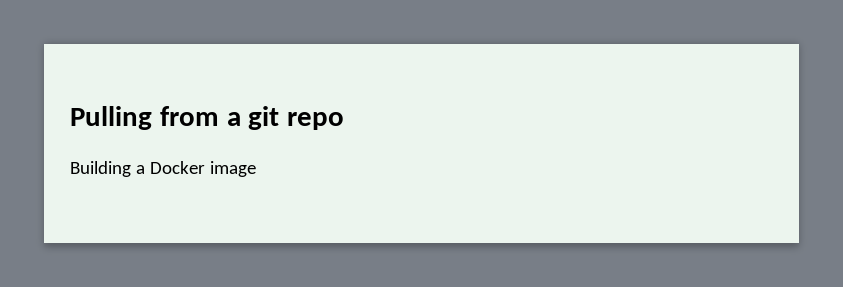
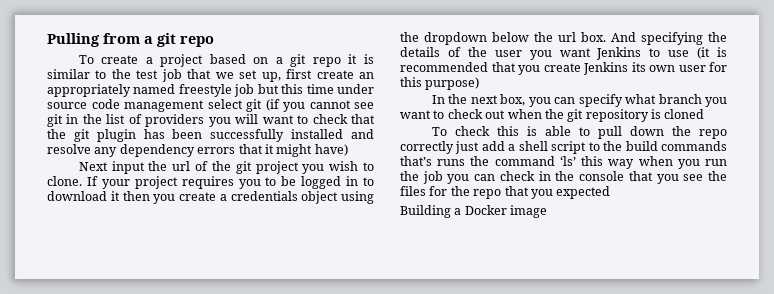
+ To create a project based on a git repo it is similar to the test job that we set up, first create an appropriately named freestyle job but this time under source code management select git (if you cannot see git in the list of providers you will want to check that the git plugin has been successfully installed and resolve any dependency errors that it might have)
+ Next input the url of the git project you wish to clone. If your project requires you to be logged in to download it then you create a credentials object using the dropdown below the url box. And specifying the details of the user you want Jenkins to use (it is recommended that you create Jenkins its own user for this purpose)
+ In the next box, you can specify what branch you want to check out when the git repository is cloned
+ To check this is able to pull down the repo correctly just add a shell script to the build commands that’s runs the command ‘ls’ this way when you run the job you can check in the console that you see the files for the repo that you expected

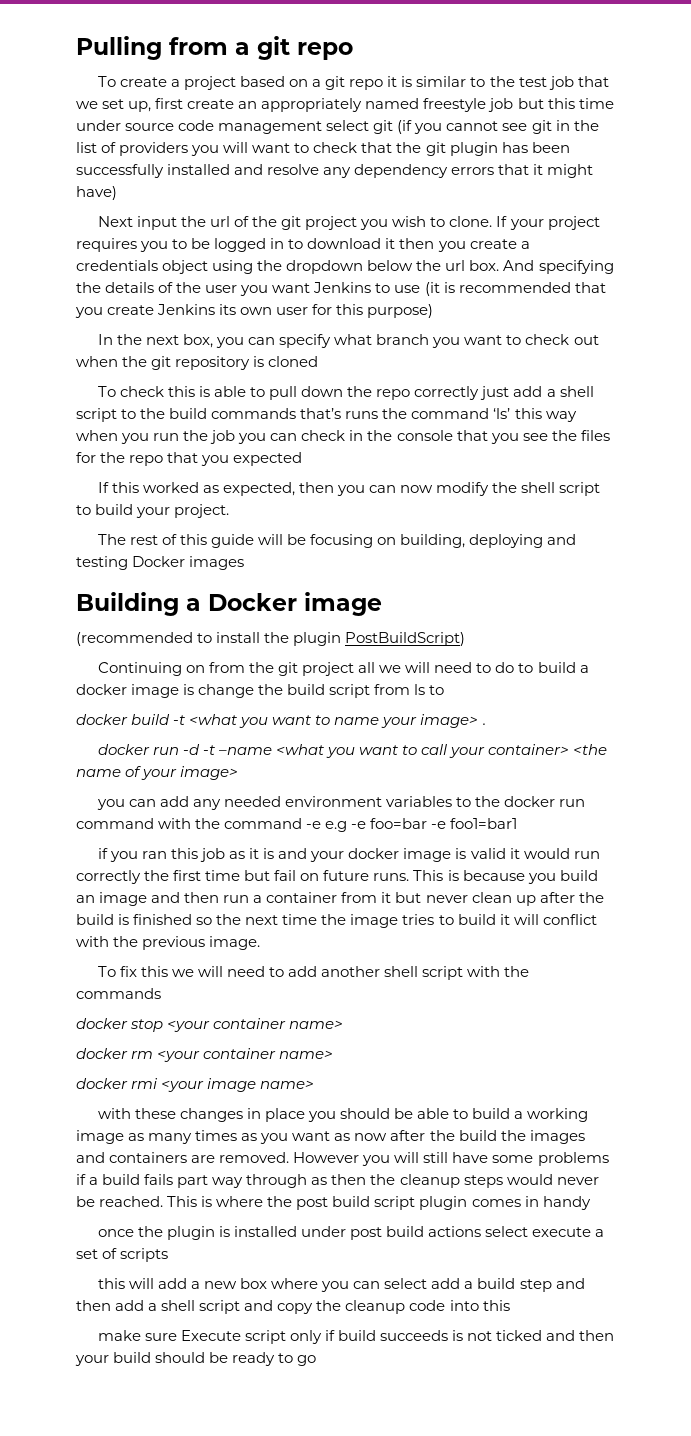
+ If this worked as expected, then you can now modify the shell script to build your project.
+ The rest of this guide will be focusing on building, deploying and testing Docker images
  Building a Docker image
+ (recommended to install the plugin PostBuildScript)
+ Continuing on from the git project all we will need to do to build a docker image is change the build script from ls to
+ docker build -t <what you want to name your image> .
+ docker run -d -t –name <what you want to call your container> <the name of your image>
+ you can add any needed environment variables to the docker run command with the command -e e.g -e foo=bar -e foo1=bar1
+ if you ran this job as it is and your docker image is valid it would run correctly the first time but fail on future runs. This is because you build an image and then run a container from it but never clean up after the build is finished so the next time the image tries to build it will conflict with the previous image.
+ To fix this we will need to add another shell script with the commands
+ docker stop <your container name>
+ docker rm <your container name>
+ docker rmi <your image name>
+ with these changes in place you should be able to build a working image as many times as you want as now after the build the images and containers are removed. However you will still have some problems if a build fails part way through as then the cleanup steps would never be reached. This is where the post build script plugin comes in handy
+ once the plugin is installed under post build actions select execute a set of scripts
+ this will add a new box where you can select add a build step and then add a shell script and copy the cleanup code into this
+ make sure Execute script only if build succeeds is not ticked and then your build should be ready to go

